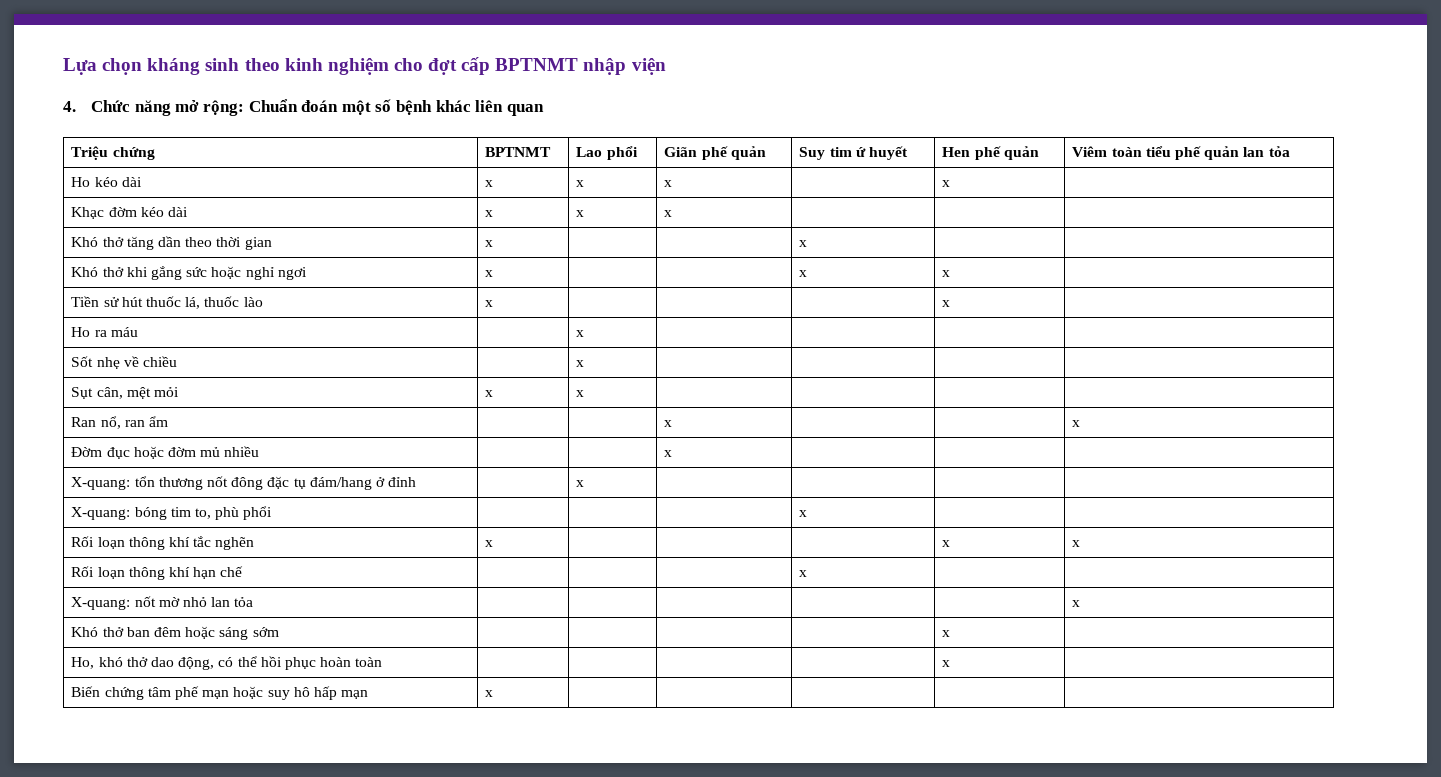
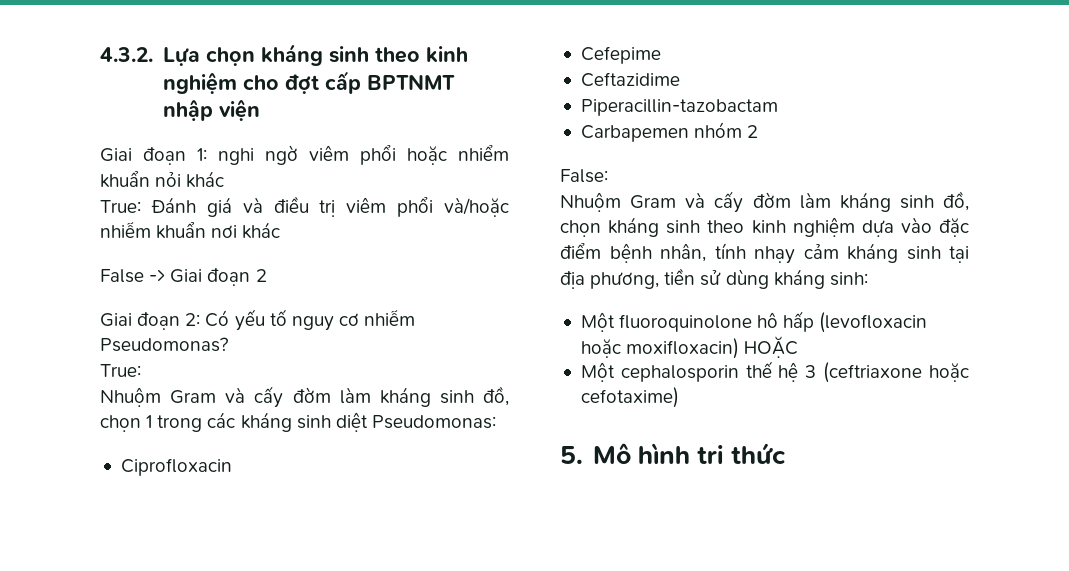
- Lựa chọn kháng sinh theo kinh nghiệm cho đợt cấp BPTNMT nhập viện
+ 4.3.2. Lựa chọn kháng sinh theo kinh nghiệm cho đợt cấp BPTNMT nhập viện
- 4. Chức năng mở rộng: Chuẩn đoán một số bệnh khác liên quan
- Triệu chứng | BPTNMT | Lao phổi | Giãn phế quản | Suy tim ứ huyết | Hen phế quản | Viêm toàn tiểu phế quản lan tỏa
- Ho kéo dài | x | x | x | | x |
- Khạc đờm kéo dài | x | x | x | | |
- Khó thở tăng dần theo thời gian | x | | | x | |
- Khó thở khi gắng sức hoặc nghỉ ngơi | x | | | x | x |
- Tiền sử hút thuốc lá, thuốc lào | x | | | | x |
- Ho ra máu | | x | | | |
- Sốt nhẹ về chiều | | x | | | |
- Sụt cân, mệt mỏi | x | x | | | |
- Ran nổ, ran ẩm | | | x | | | x
- Đờm đục hoặc đờm mủ nhiều | | | x | | |
- X-quang: tổn thương nốt đông đặc tụ đám/hang ở đỉnh | | x | | | |
- X-quang: bóng tim to, phù phổi | | | | x | |
- Rối loạn thông khí tắc nghẽn | x | | | | x | x
- Rối loạn thông khí hạn chế | | | | x | |
- X-quang: nốt mờ nhỏ lan tỏa | | | | | | x
- Khó thở ban đêm hoặc sáng sớm | | | | | x |
- Ho, khó thở dao động, có thể hồi phục hoàn toàn | | | | | x |
- Biến chứng tâm phế mạn hoặc suy hô hấp mạn | x | | | | |
+ Giai đoạn 1: nghi ngờ viêm phổi hoặc nhiểm khuẩn nỏi khác
+ True: Đánh giá và điều trị viêm phổi và/hoặc nhiễm khuẩn nơi khác
+ False -> Giai đoạn 2
+ Giai đoạn 2: Có yếu tố nguy cơ nhiễm Pseudomonas?
+ True:
+ Nhuộm Gram và cấy đờm làm kháng sinh đồ, chọn 1 trong các kháng sinh diệt Pseudomonas:
+ Ciprofloxacin
+ Cefepime
+ Ceftazidime
+ Piperacillin-tazobactam
+ Carbapemen nhóm 2
+ False:
+ Nhuộm Gram và cấy đờm làm kháng sinh đồ, chọn kháng sinh theo kinh nghiệm dựa vào đặc điểm bệnh nhân, tính nhạy cảm kháng sinh tại địa phương, tiền sử dùng kháng sinh:
+ Một fluoroquinolone hô hấp (levofloxacin hoặc moxifloxacin) HOẶC
+ Một cephalosporin thế hệ 3 (ceftriaxone hoặc cefotaxime)
+ 5. Mô hình tri thức

